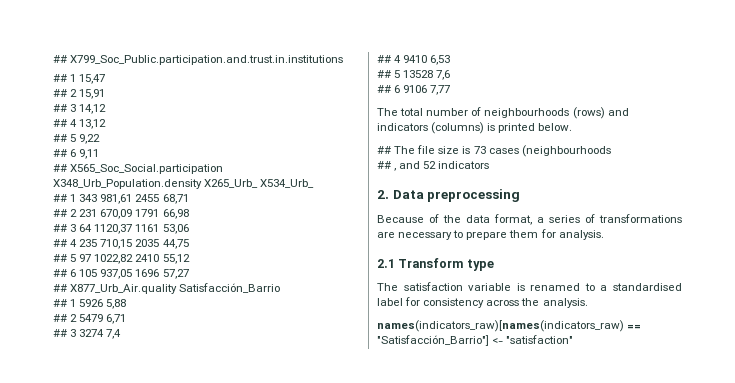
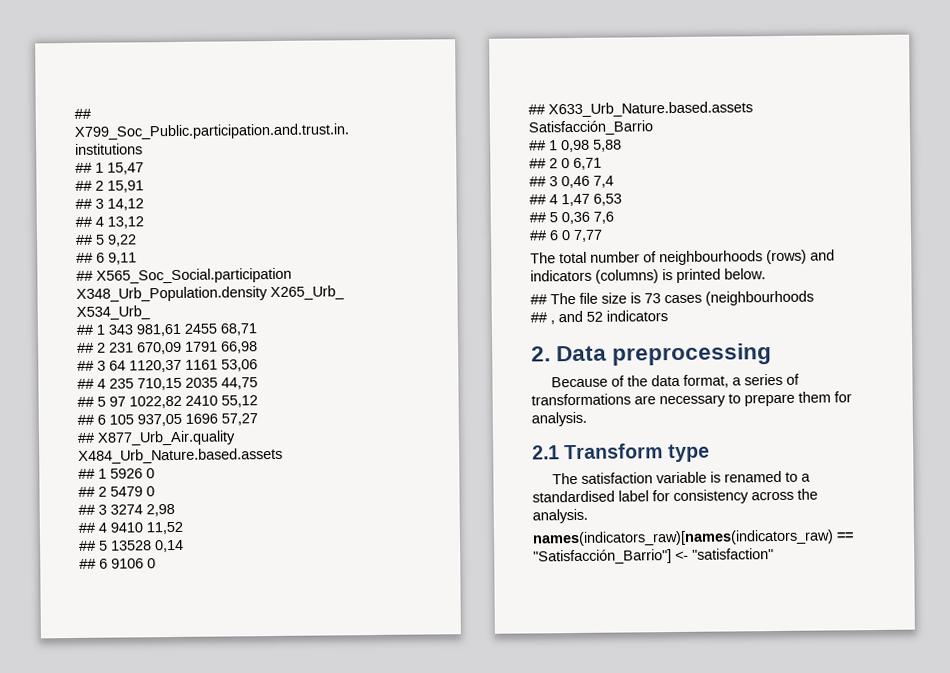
- ## X877_Urb_Air.quality Satisfacción_Barrio
+ ## X877_Urb_Air.quality X484_Urb_Nature.based.assets
+ ## 1 5926 0
+ ## 2 5479 0
+ ## 3 3274 2,98
+ ## 4 9410 11,52
+ ## 5 13528 0,14
+ ## 6 9106 0
+ ## X633_Urb_Nature.based.assets Satisfacción_Barrio
- ## 1 5926 5,88
+ ## 1 0,98 5,88
- ## 2 5479 6,71
+ ## 2 0 6,71
- ## 3 3274 7,4
+ ## 3 0,46 7,4
- ## 4 9410 6,53
+ ## 4 1,47 6,53
- ## 5 13528 7,6
+ ## 5 0,36 7,6
- ## 6 9106 7,77
+ ## 6 0 7,77

